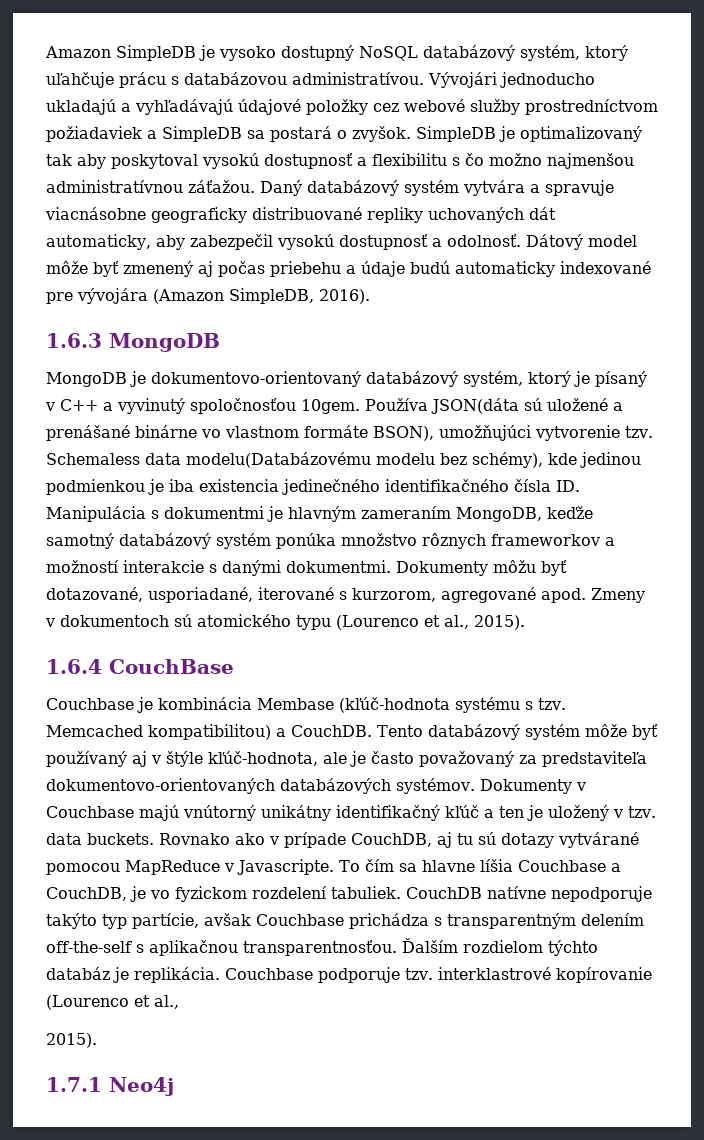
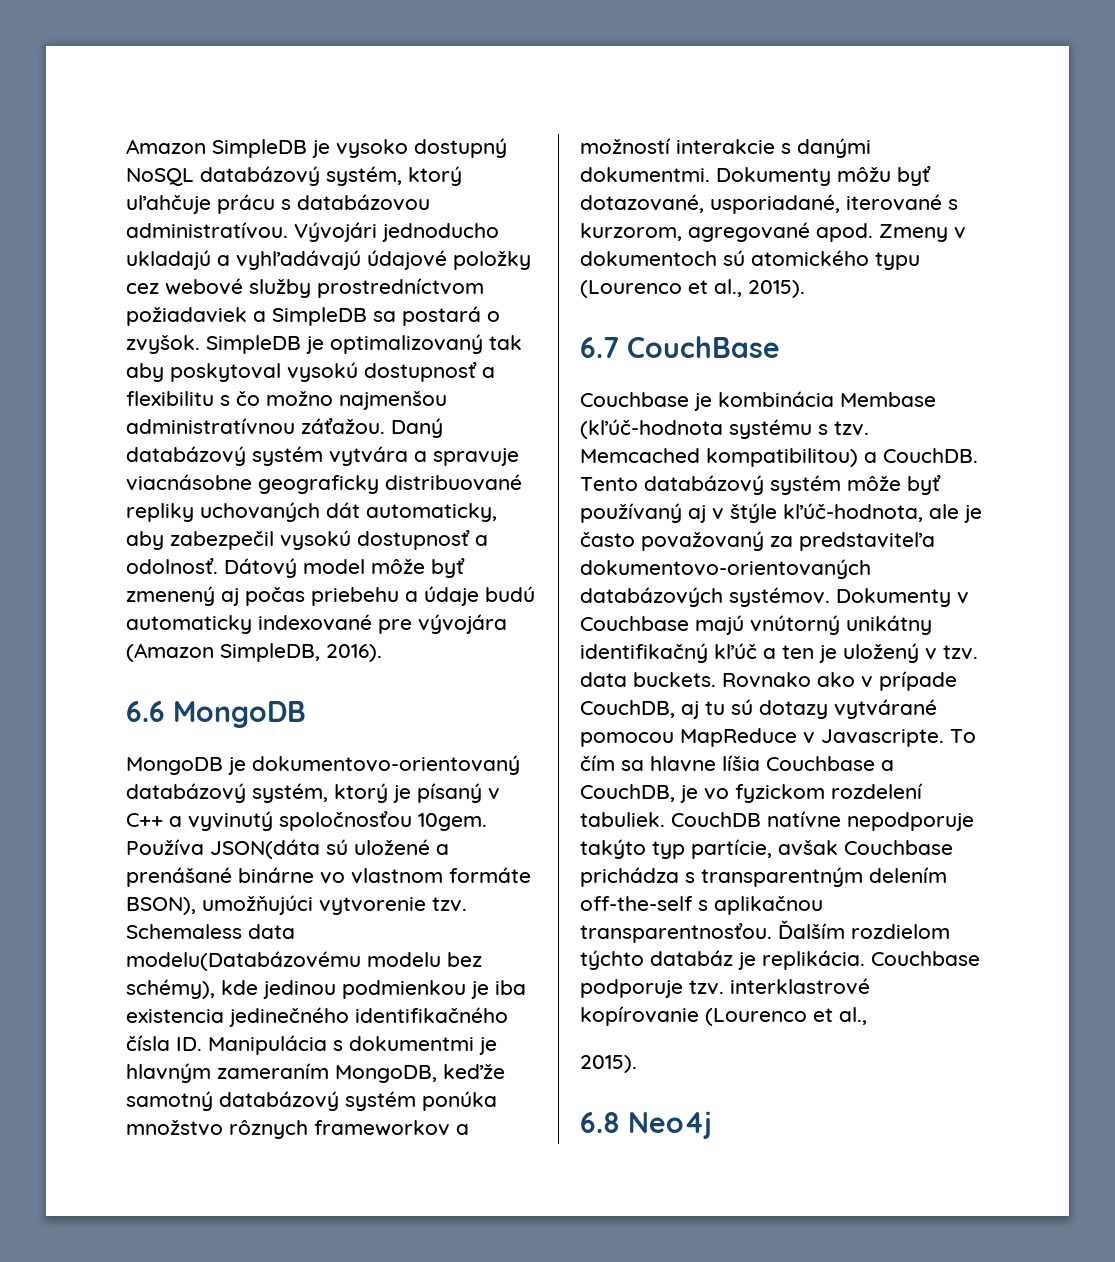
- 1.6.3 MongoDB
+ 6.6 MongoDB
- 1.6.4 CouchBase
+ 6.7 CouchBase
- 1.7.1 Neo4j
+ 6.8 Neo4j

